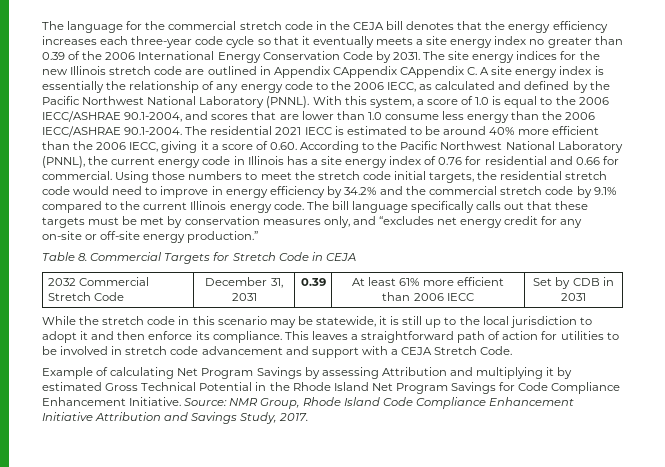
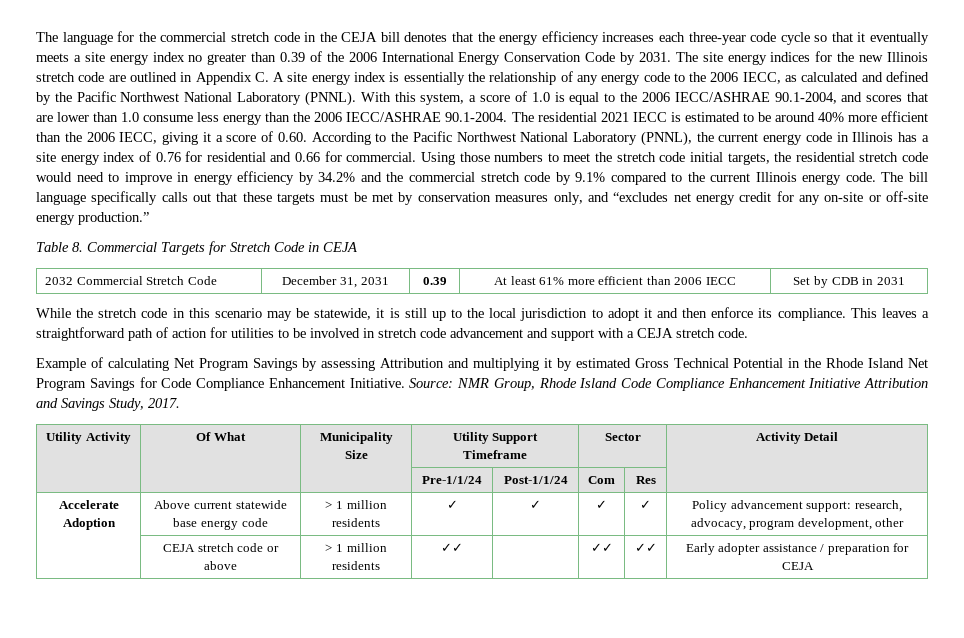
- The site energy indices for the new Illinois stretch code are outlined in Appendix CAppendix CAppendix C. A site energy index is essentially the relationship of any energy code to the 2006 IECC, as calculated and defined by the Pacific Northwest National Laboratory (PNNL).
+ The site energy indices for the new Illinois stretch code are outlined in Appendix C. A site energy index is essentially the relationship of any energy code to the 2006 IECC, as calculated and defined by the Pacific Northwest National Laboratory (PNNL).
- This leaves a straightforward path of action for utilities to be involved in stretch code advancement and support with a CEJA Stretch Code.
+ This leaves a straightforward path of action for utilities to be involved in stretch code advancement and support with a CEJA stretch code.
+ Utility Activity | Of What | Municipality Size | Utility Support Timeframe | Sector | Activity Detail
+ | | | Pre-1/1/24 | Post-1/1/24 | Com | Res |
+ Accelerate Adoption | Above current statewide base energy code | > 1 million residents | ✓ | ✓ | ✓ | ✓ | Policy advancement support: research, advocacy, program development, other
+ | CEJA stretch code or above | > 1 million residents | ✓✓ | | ✓✓ | ✓✓ | Early adopter assistance / preparation for CEJA

